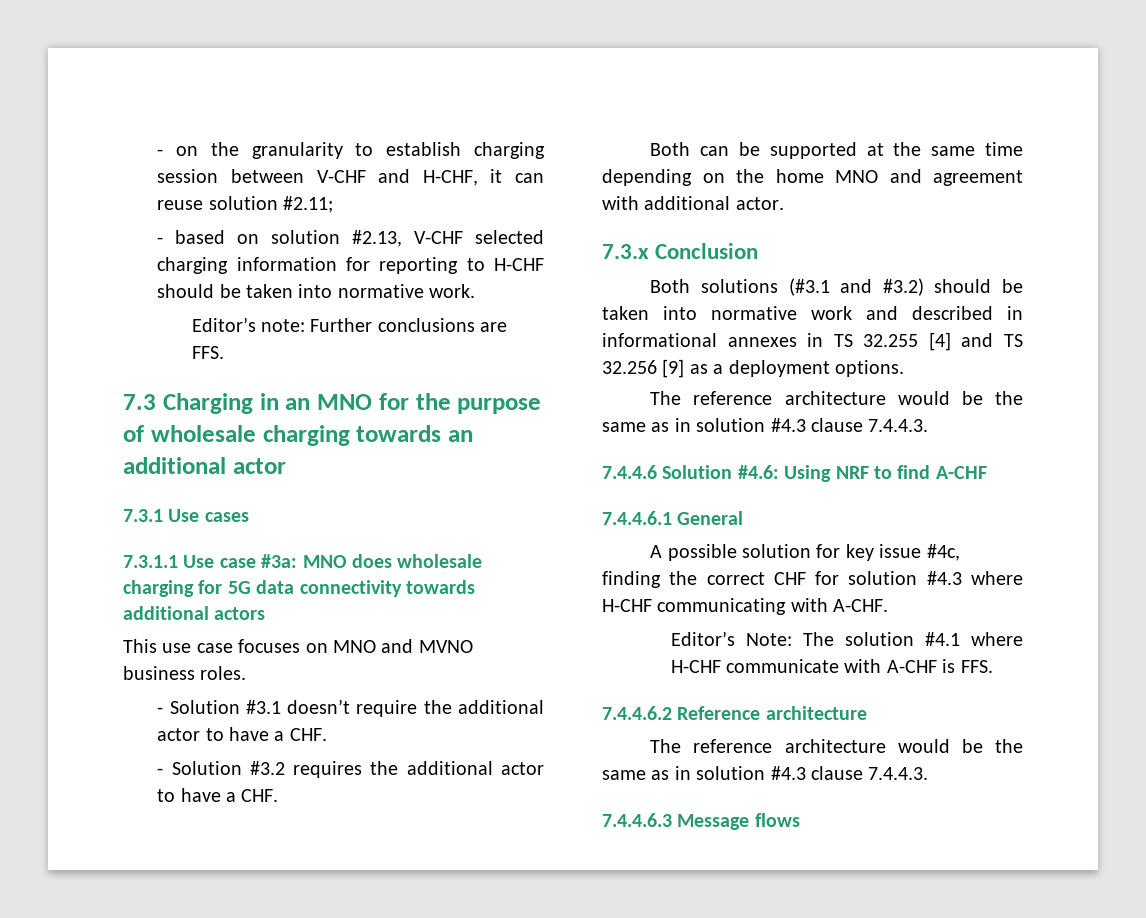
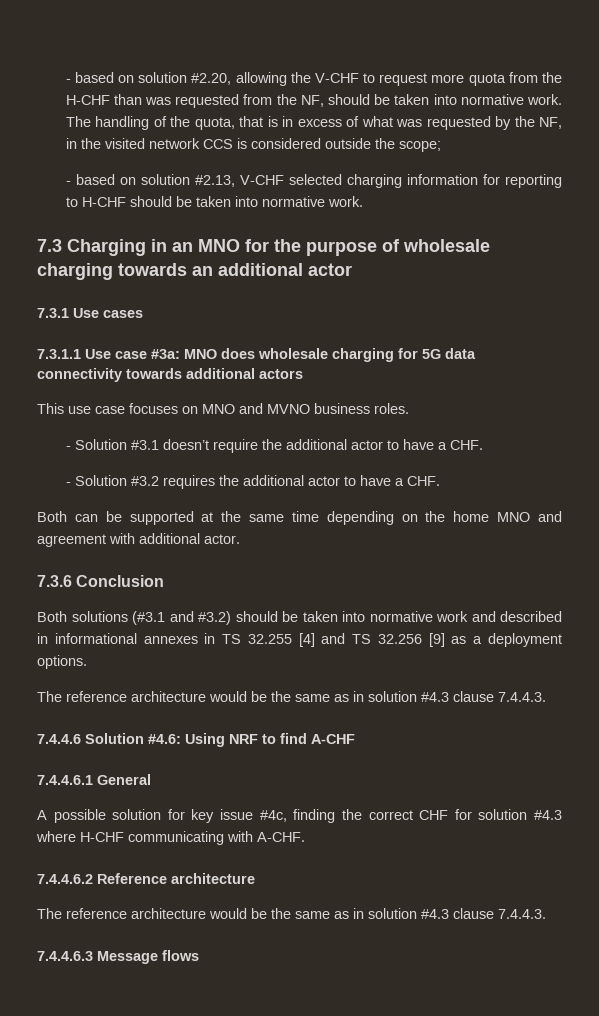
- - on the granularity to establish charging session between V-CHF and H-CHF, it can reuse solution #2.11;
+ - based on solution #2.20, allowing the V-CHF to request more quota from the H-CHF than was requested from the NF, should be taken into normative work. The handling of the quota, that is in excess of what was requested by the NF, in the visited network CCS is considered outside the scope;
- Editor’s note: Further conclusions are FFS.
- 7.3.x Conclusion
+ 7.3.6 Conclusion
- Editor’s Note: The solution #4.1 where H-CHF communicate with A-CHF is FFS.

